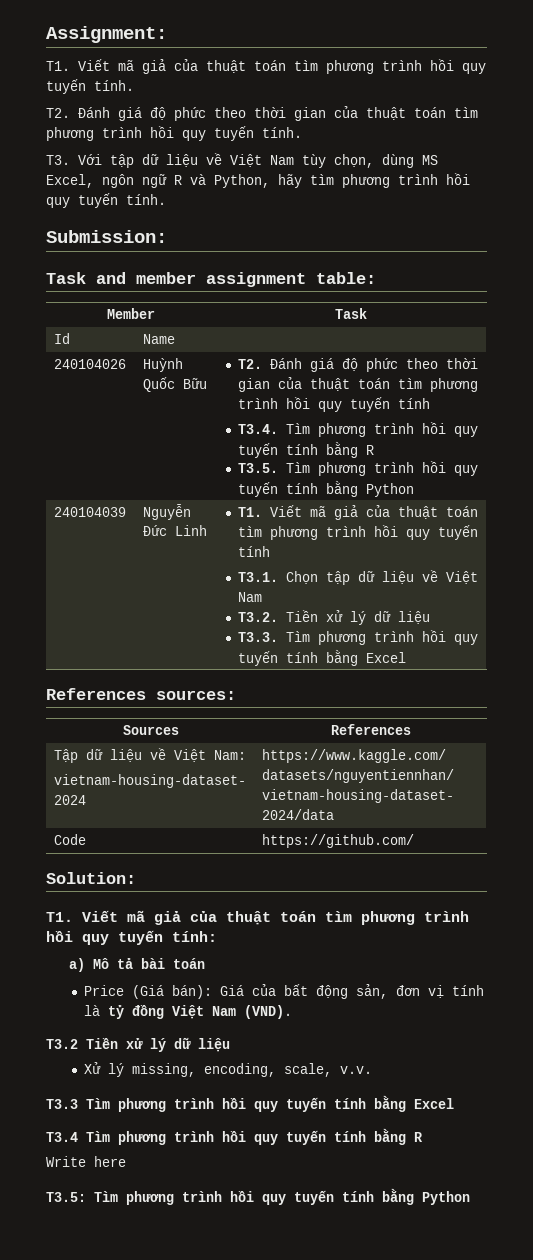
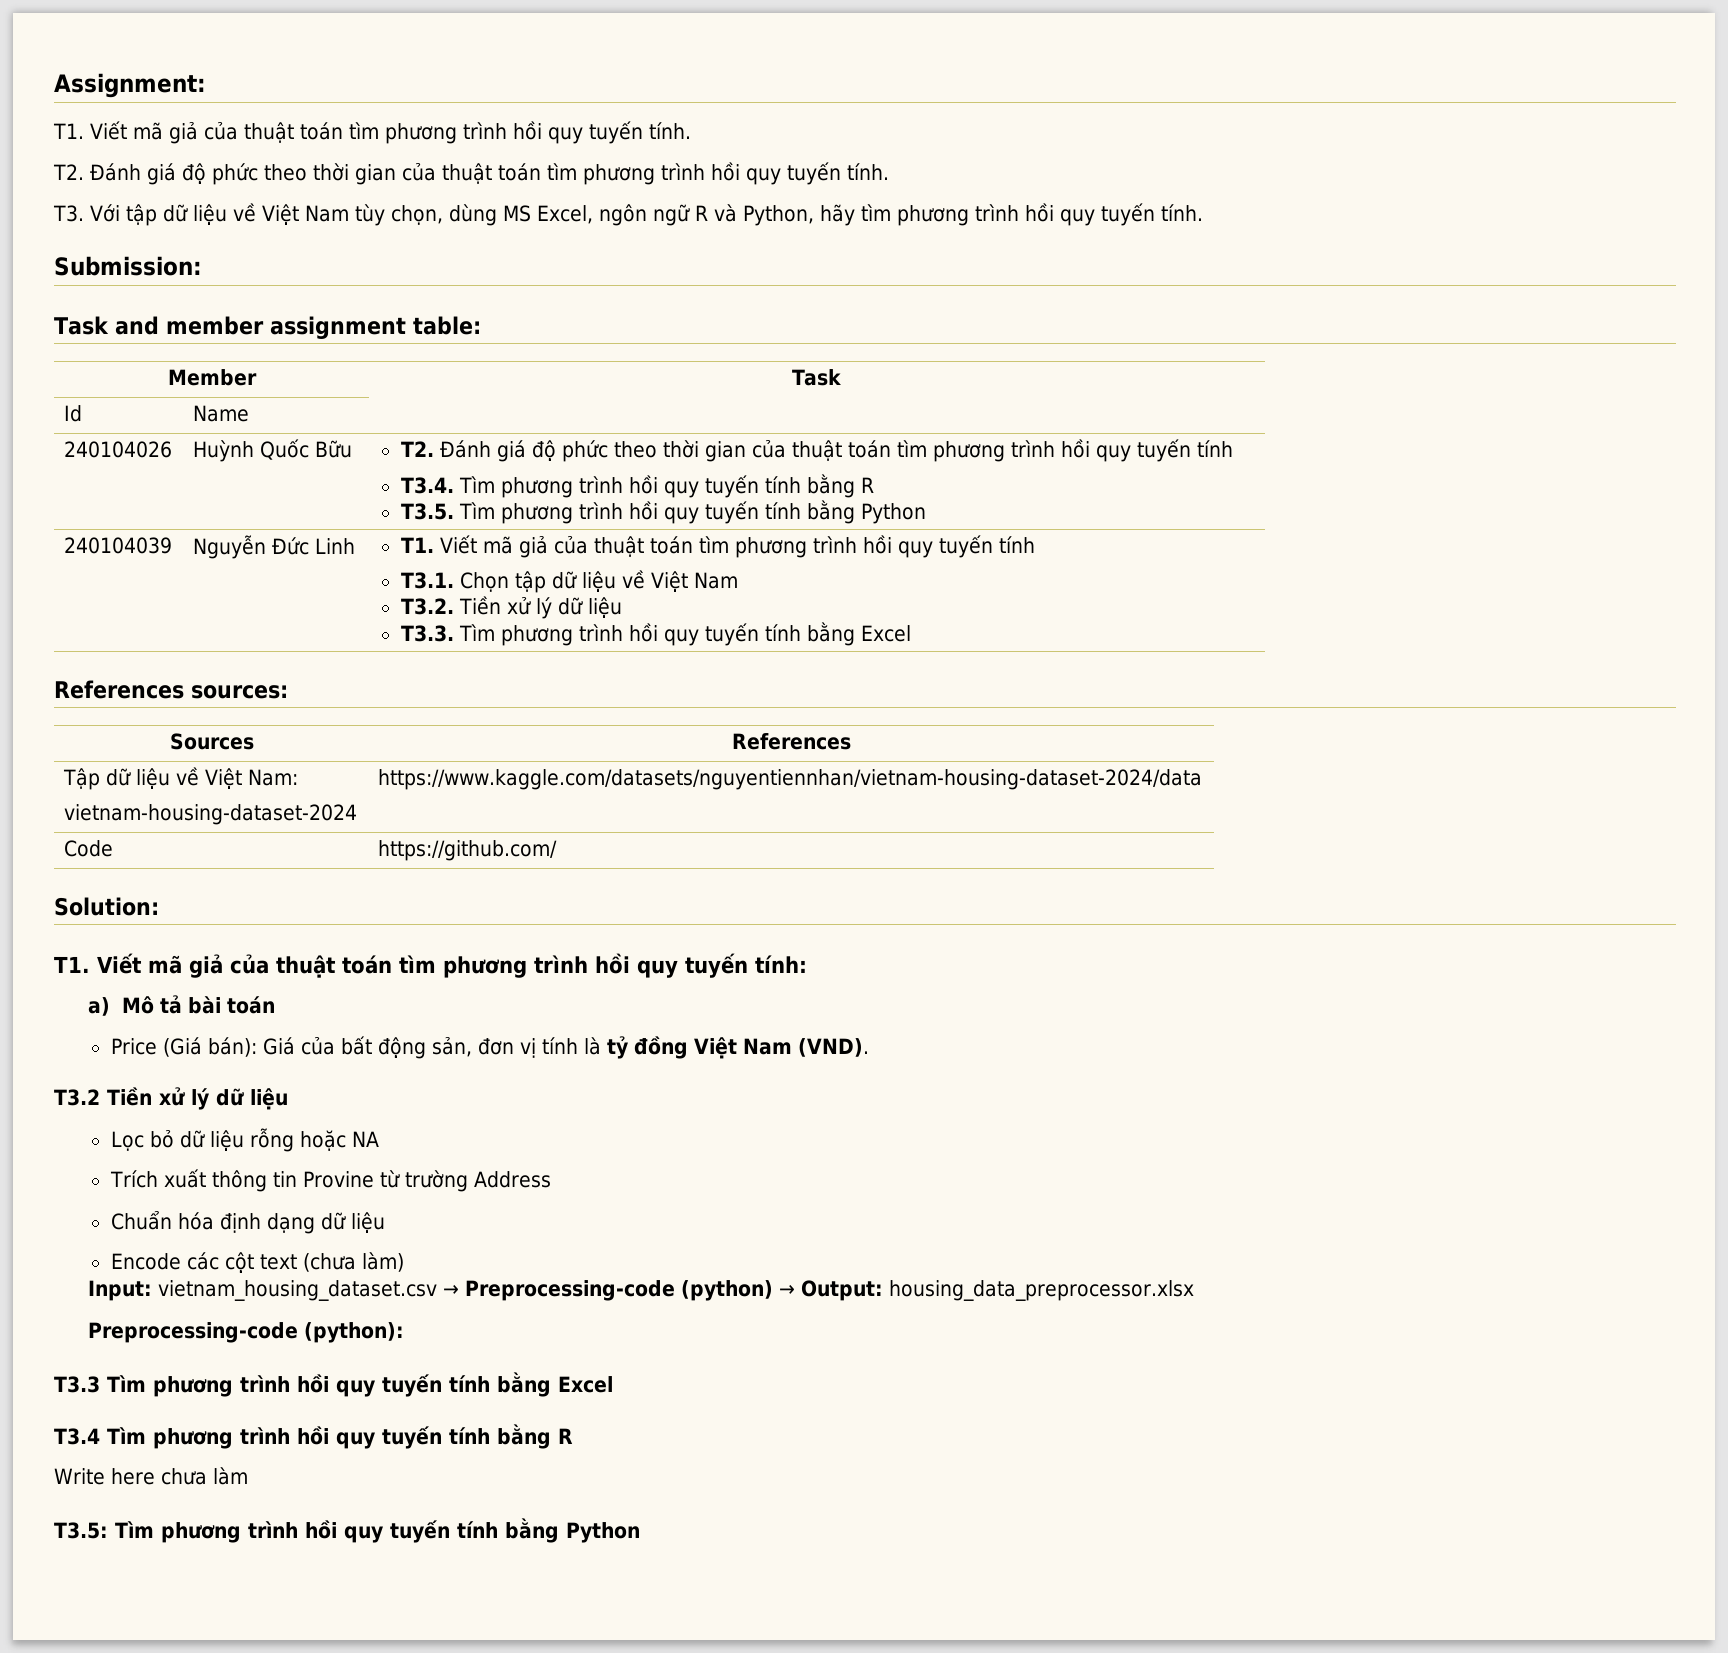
- Xử lý missing, encoding, scale, v.v.
+ Lọc bỏ dữ liệu rỗng hoặc NA
+ Trích xuất thông tin Provine từ trường Address
+ Chuẩn hóa định dạng dữ liệu
+ Encode các cột text (chưa làm)
+ Input: vietnam_housing_dataset.csv → Preprocessing-code (python) → Output: housing_data_preprocessor.xlsx
+ Preprocessing-code (python):
- Write here
+ Write here chưa làm

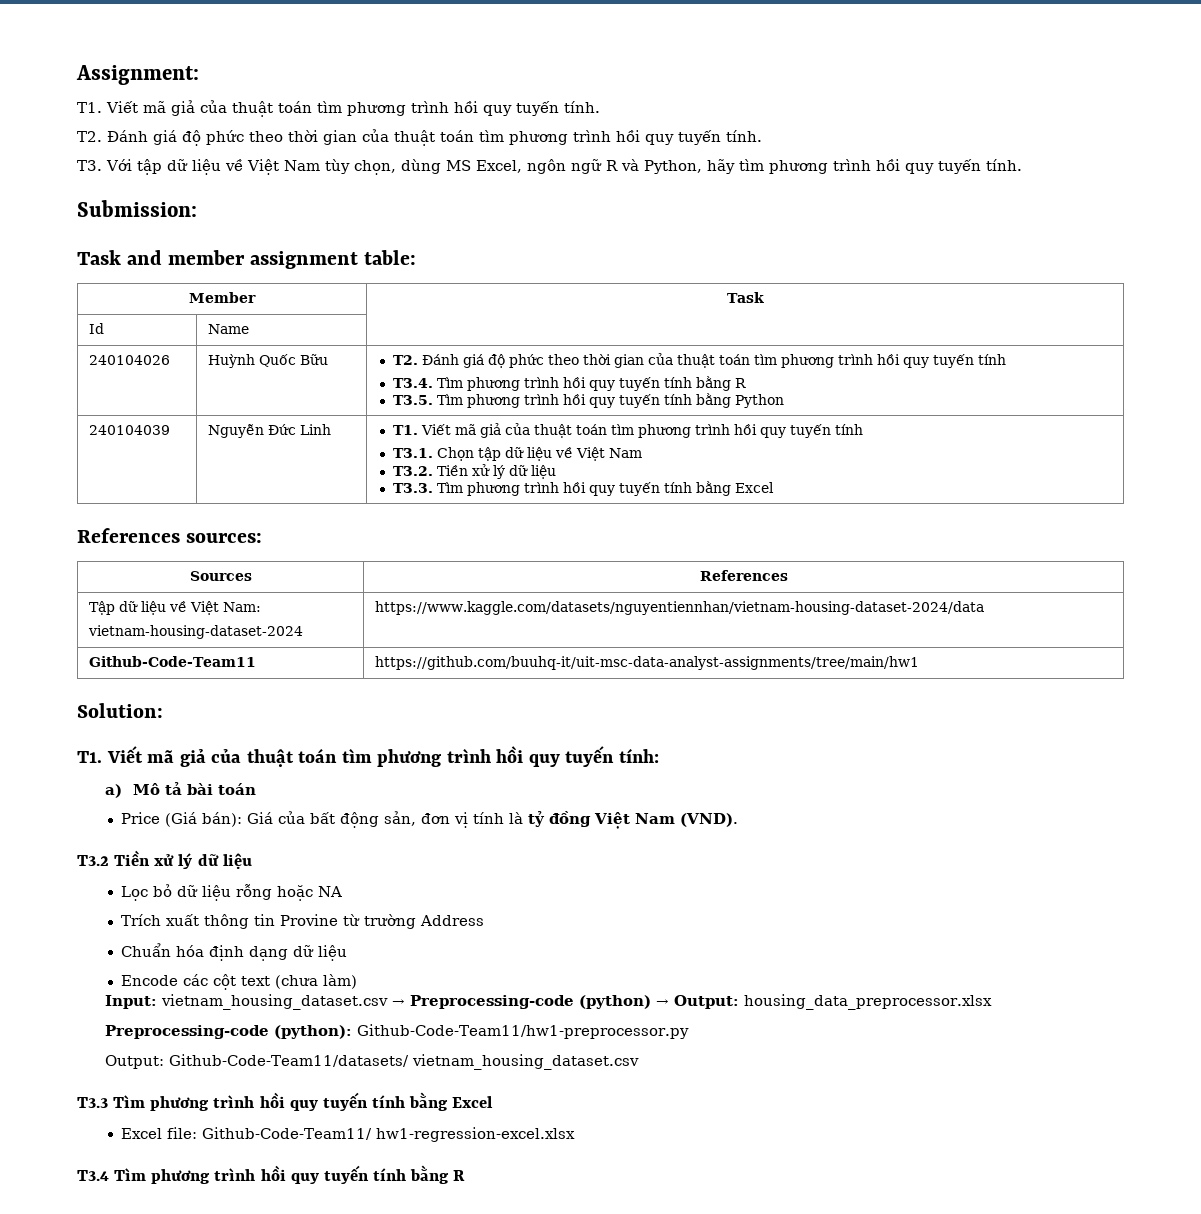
- Code | https://github.com/
+ Github-Code-Team11 | https://github.com/buuhq-it/uit-msc-data-analyst-assignments/tree/main/hw1
- Preprocessing-code (python):
+ Preprocessing-code (python): Github-Code-Team11/hw1-preprocessor.py
+ Output: Github-Code-Team11/datasets/ vietnam_housing_dataset.csv
+ Excel file: Github-Code-Team11/ hw1-regression-excel.xlsx
- Write here chưa làm
- T3.5: Tìm phương trình hồi quy tuyến tính bằng Python

